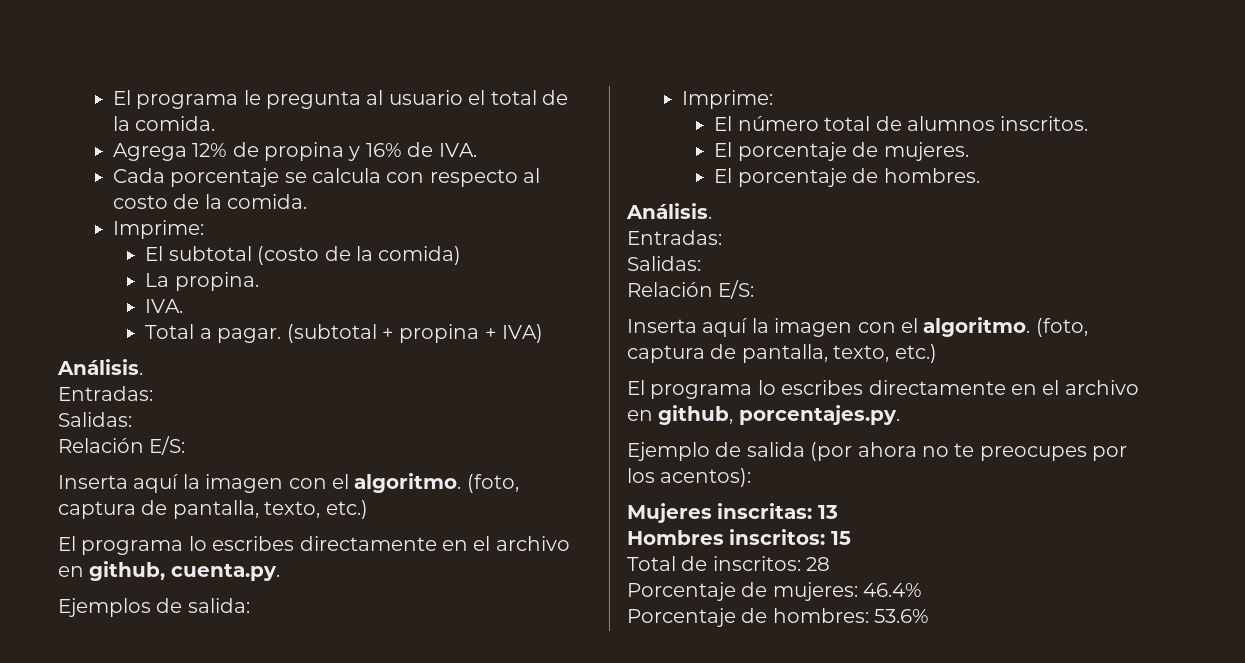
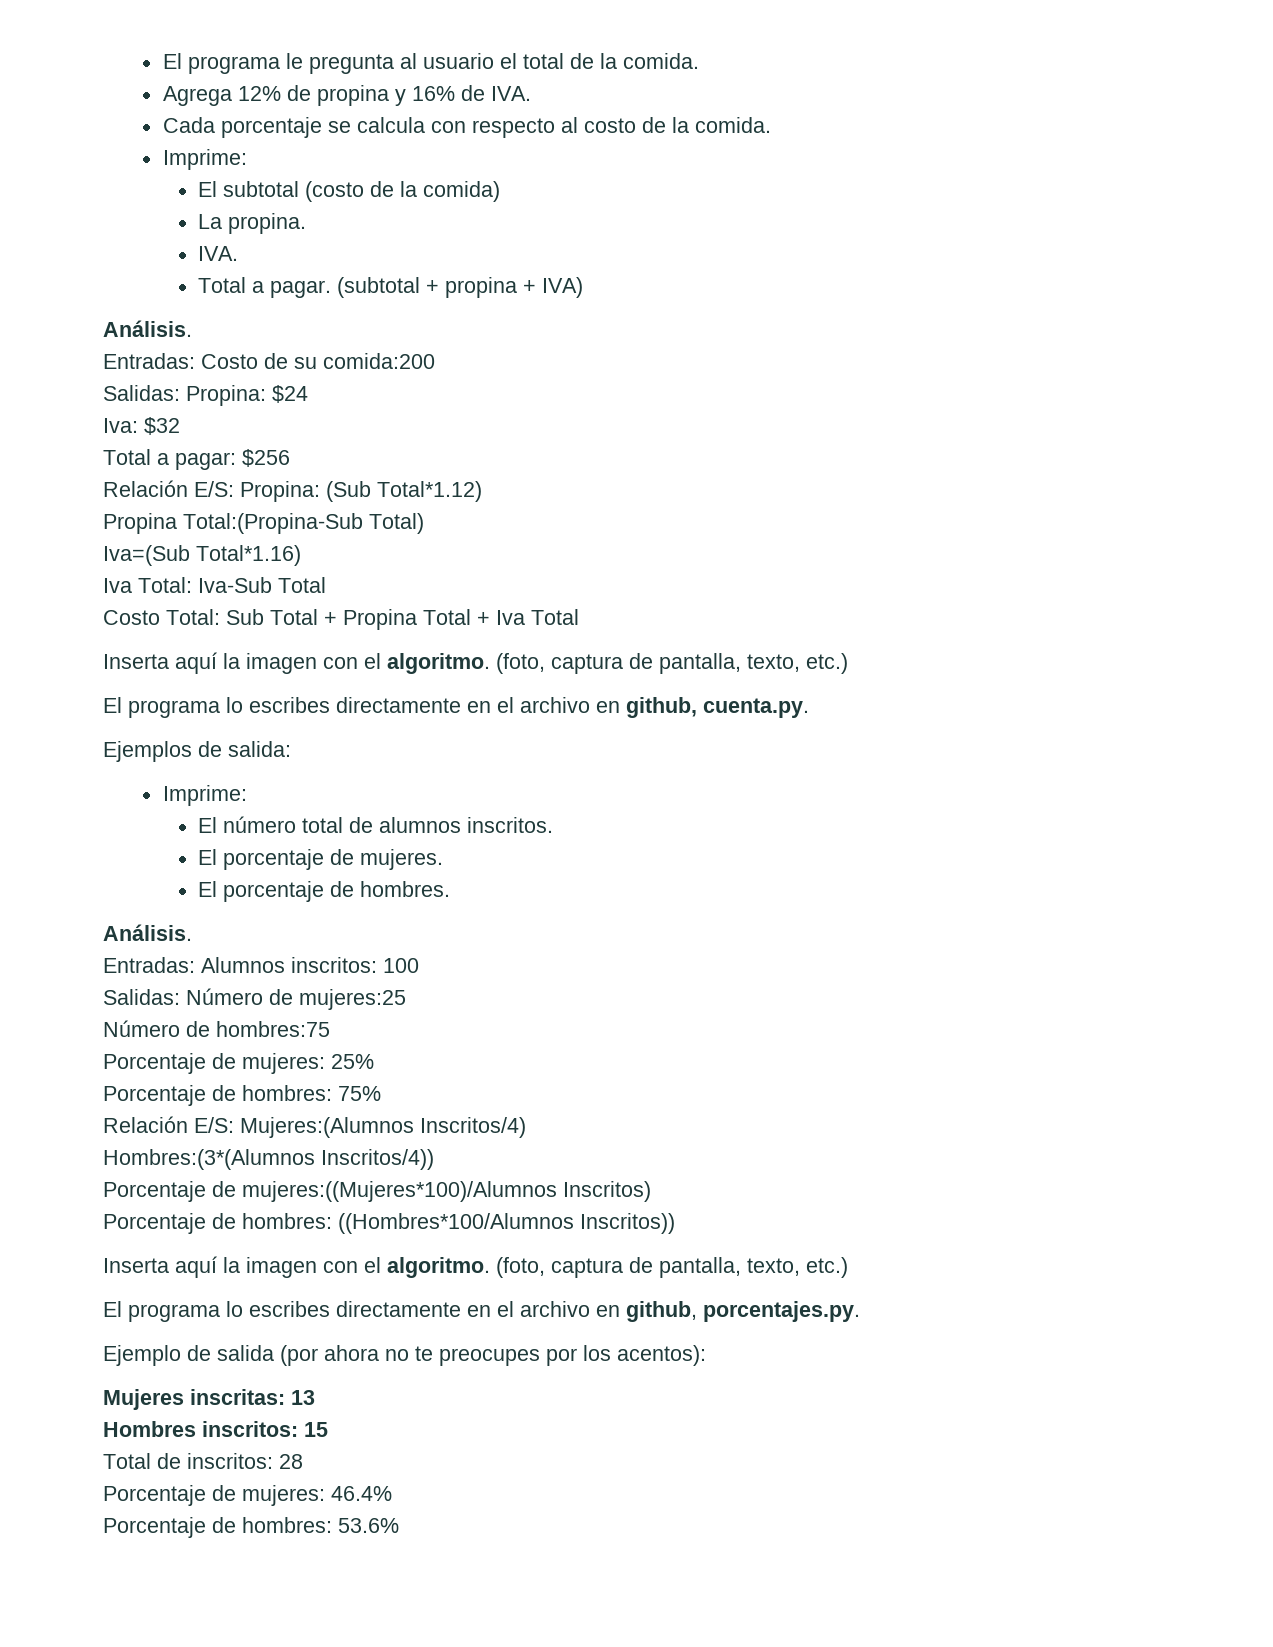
  (subtotal + propina + IVA)
  Análisis.
- Entradas:
- Salidas:
- Relación E/S:
+ Entradas: Costo de su comida:200
+ Salidas: Propina: $24
+ Iva: $32
+ Total a pagar: $256
+ Relación E/S: Propina: (Sub Total*1.12)
+ Propina Total:(Propina-Sub Total)
+ Iva=(Sub Total*1.16)
+ Iva Total: Iva-Sub Total
+ Costo Total: Sub Total + Propina Total + Iva Total
  El porcentaje de hombres.
  Análisis.
- Entradas:
- Salidas:
- Relación E/S:
+ Entradas: Alumnos inscritos: 100
+ Salidas: Número de mujeres:25
+ Número de hombres:75
+ Porcentaje de mujeres: 25%
+ Porcentaje de hombres: 75%
+ Relación E/S: Mujeres:(Alumnos Inscritos/4)
+ Hombres:(3*(Alumnos Inscritos/4))
+ Porcentaje de mujeres:((Mujeres*100)/Alumnos Inscritos)
+ Porcentaje de hombres: ((Hombres*100/Alumnos Inscritos))

